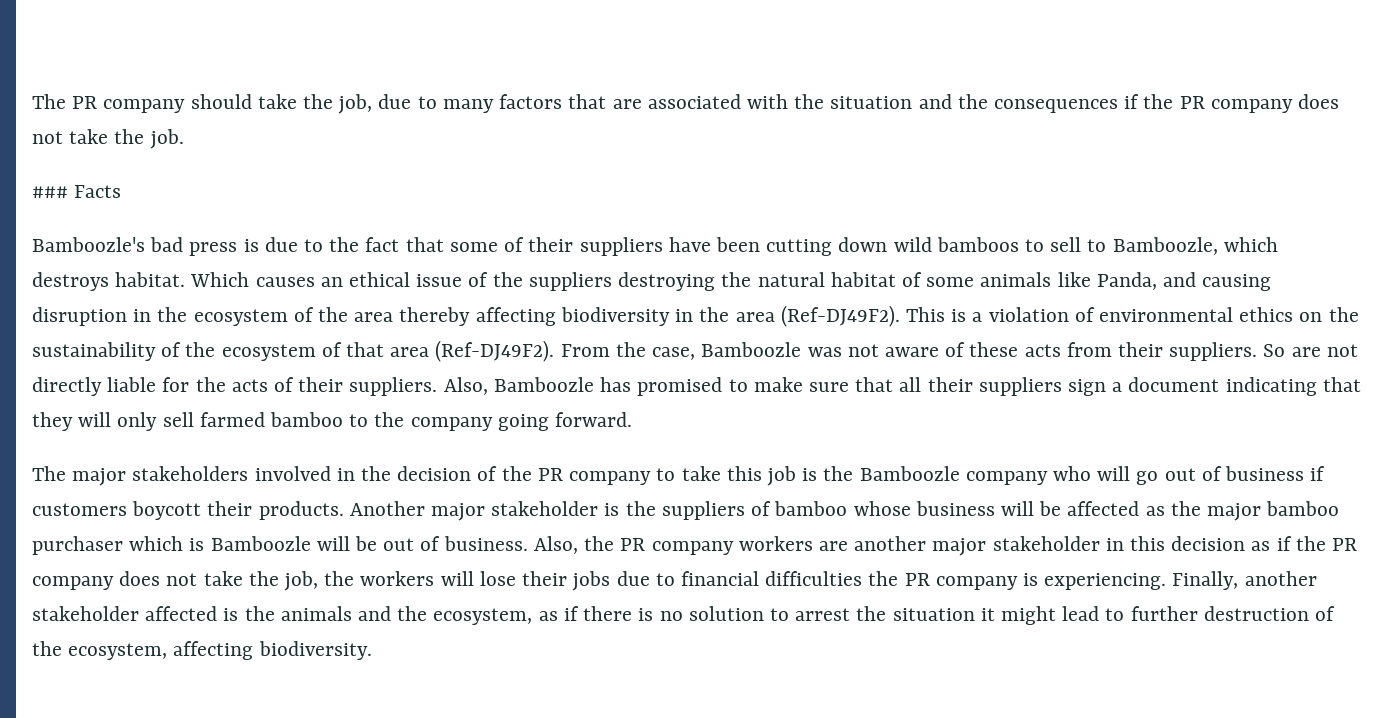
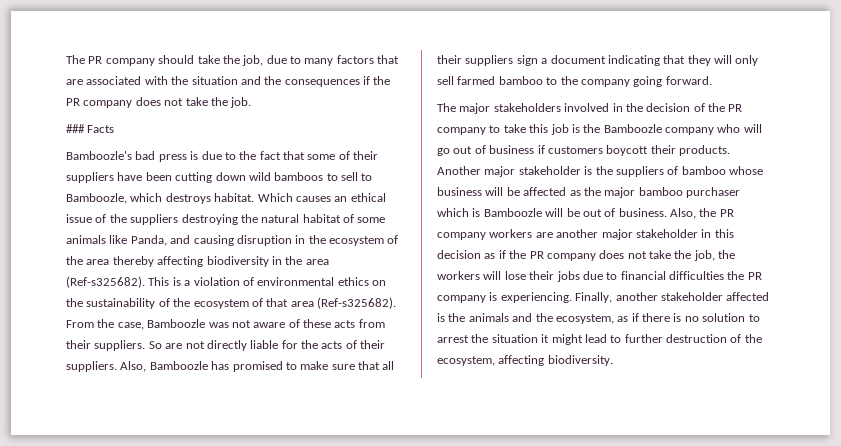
- Which causes an ethical issue of the suppliers destroying the natural habitat of some animals like Panda, and causing disruption in the ecosystem of the area thereby affecting biodiversity in the area (Ref-DJ49F2).
+ Which causes an ethical issue of the suppliers destroying the natural habitat of some animals like Panda, and causing disruption in the ecosystem of the area thereby affecting biodiversity in the area (Ref-s325682).
- This is a violation of environmental ethics on the sustainability of the ecosystem of that area (Ref-DJ49F2).
+ This is a violation of environmental ethics on the sustainability of the ecosystem of that area (Ref-s325682).

